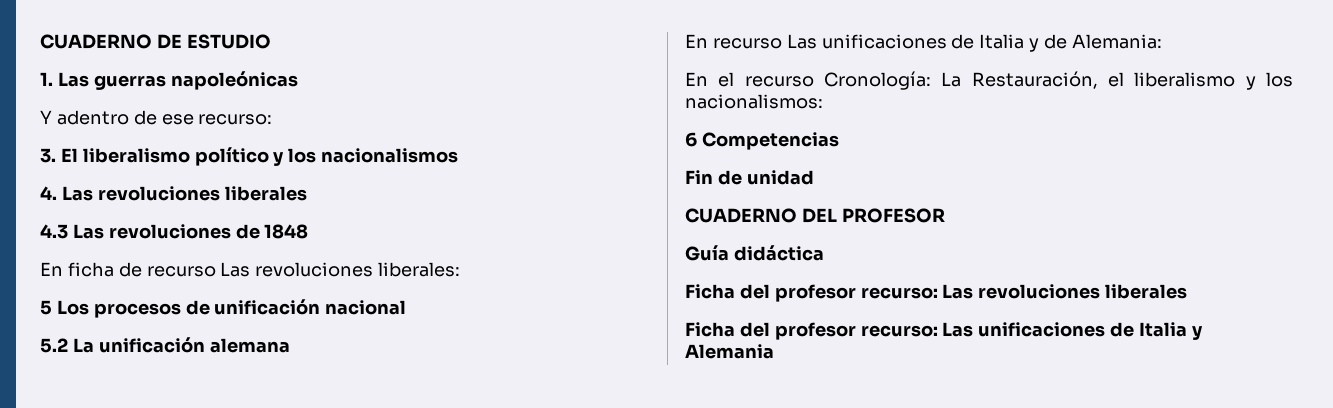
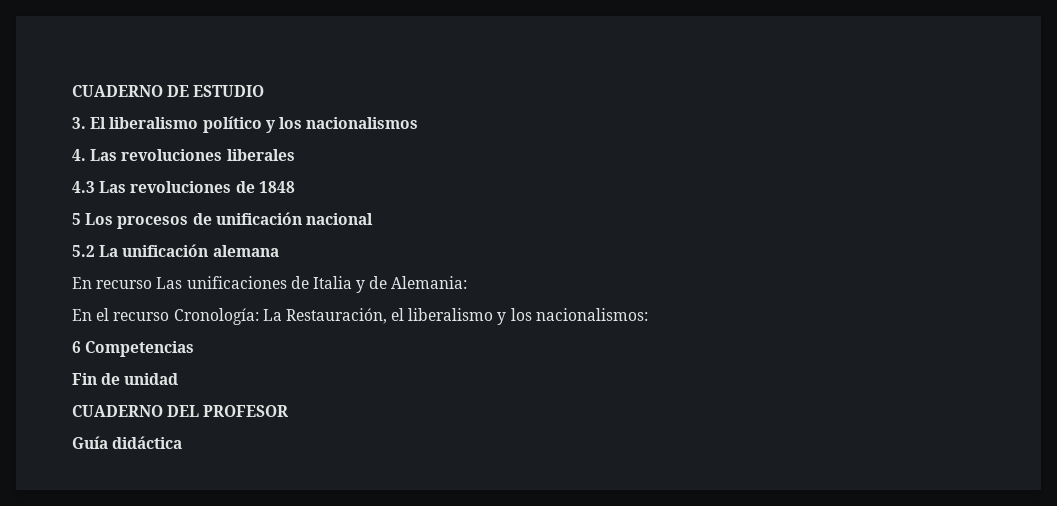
- 1. Las guerras napoleónicas
- Y adentro de ese recurso:
- En ficha de recurso Las revoluciones liberales:
- Ficha del profesor recurso: Las revoluciones liberales
- Ficha del profesor recurso: Las unificaciones de Italia y Alemania

